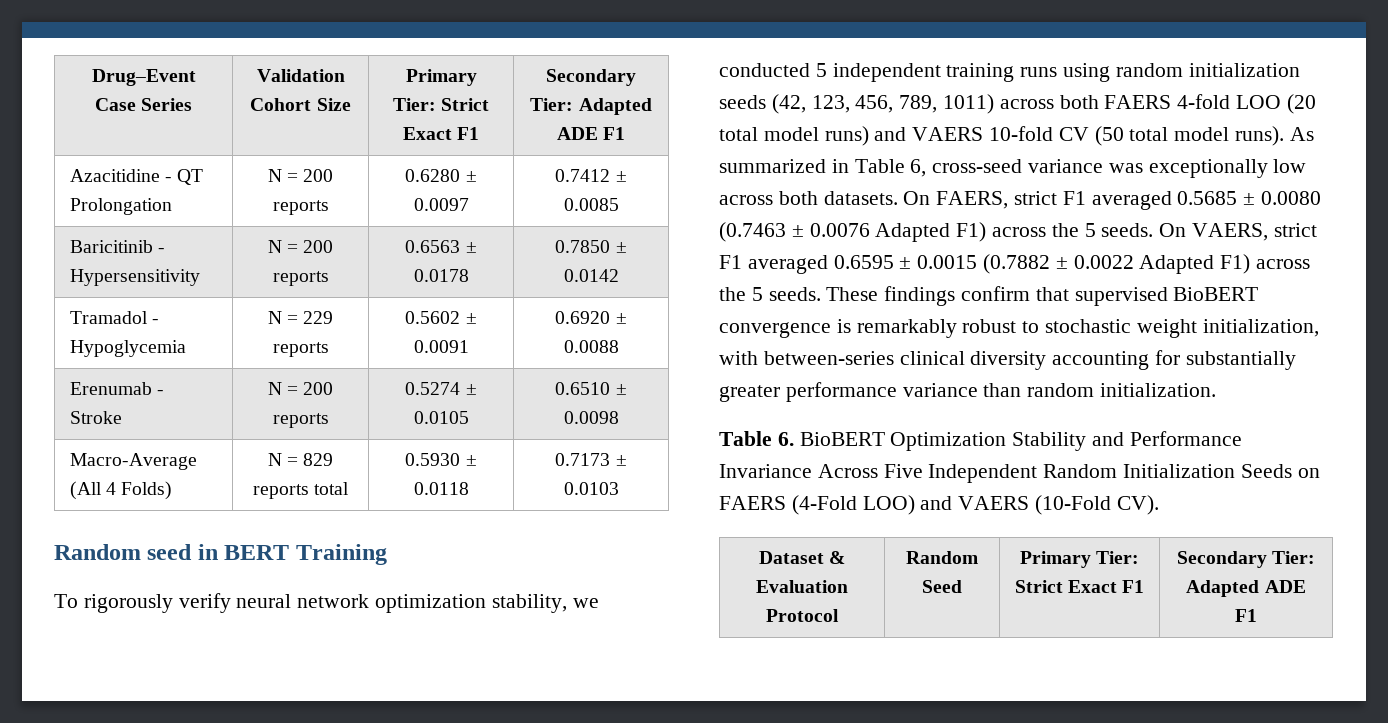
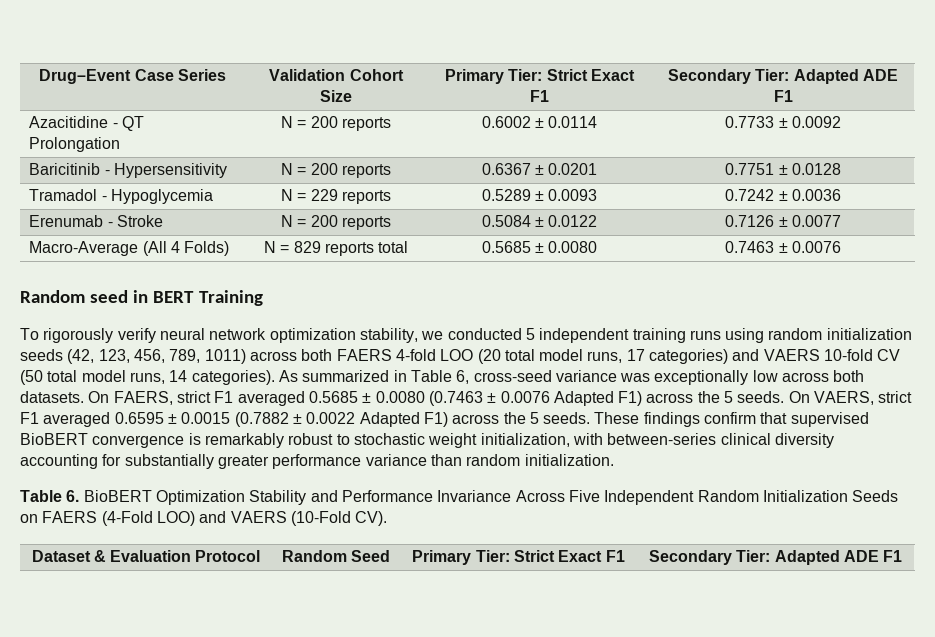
- Azacitidine - QT Prolongation | N = 200 reports | 0.6280 ± 0.0097 | 0.7412 ± 0.0085
+ Azacitidine - QT Prolongation | N = 200 reports | 0.6002 ± 0.0114 | 0.7733 ± 0.0092
- Baricitinib - Hypersensitivity | N = 200 reports | 0.6563 ± 0.0178 | 0.7850 ± 0.0142
+ Baricitinib - Hypersensitivity | N = 200 reports | 0.6367 ± 0.0201 | 0.7751 ± 0.0128
- Tramadol - Hypoglycemia | N = 229 reports | 0.5602 ± 0.0091 | 0.6920 ± 0.0088
+ Tramadol - Hypoglycemia | N = 229 reports | 0.5289 ± 0.0093 | 0.7242 ± 0.0036
- Erenumab - Stroke | N = 200 reports | 0.5274 ± 0.0105 | 0.6510 ± 0.0098
+ Erenumab - Stroke | N = 200 reports | 0.5084 ± 0.0122 | 0.7126 ± 0.0077
- Macro-Average (All 4 Folds) | N = 829 reports total | 0.5930 ± 0.0118 | 0.7173 ± 0.0103
+ Macro-Average (All 4 Folds) | N = 829 reports total | 0.5685 ± 0.0080 | 0.7463 ± 0.0076
- To rigorously verify neural network optimization stability, we conducted 5 independent training runs using random initialization seeds (42, 123, 456, 789, 1011) across both FAERS 4-fold LOO (20 total model runs) and VAERS 10-fold CV (50 total model runs).
+ To rigorously verify neural network optimization stability, we conducted 5 independent training runs using random initialization seeds (42, 123, 456, 789, 1011) across both FAERS 4-fold LOO (20 total model runs, 17 categories) and VAERS 10-fold CV (50 total model runs, 14 categories).

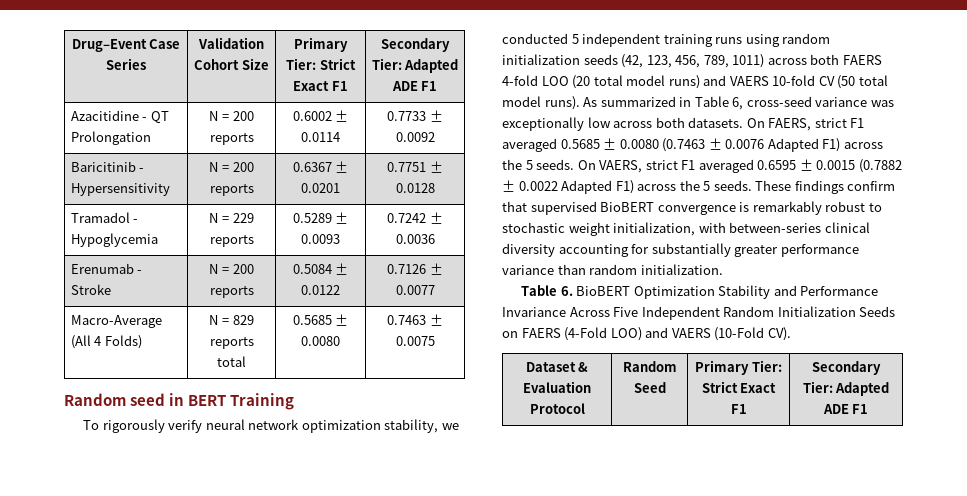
- Macro-Average (All 4 Folds) | N = 829 reports total | 0.5685 ± 0.0080 | 0.7463 ± 0.0076
+ Macro-Average (All 4 Folds) | N = 829 reports total | 0.5685 ± 0.0080 | 0.7463 ± 0.0075
- To rigorously verify neural network optimization stability, we conducted 5 independent training runs using random initialization seeds (42, 123, 456, 789, 1011) across both FAERS 4-fold LOO (20 total model runs, 17 categories) and VAERS 10-fold CV (50 total model runs, 14 categories).
+ To rigorously verify neural network optimization stability, we conducted 5 independent training runs using random initialization seeds (42, 123, 456, 789, 1011) across both FAERS 4-fold LOO (20 total model runs) and VAERS 10-fold CV (50 total model runs).

